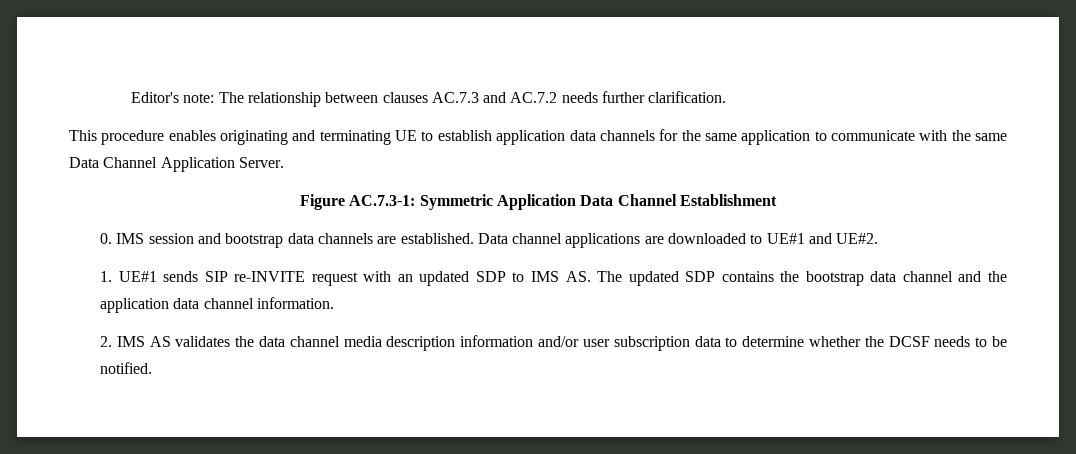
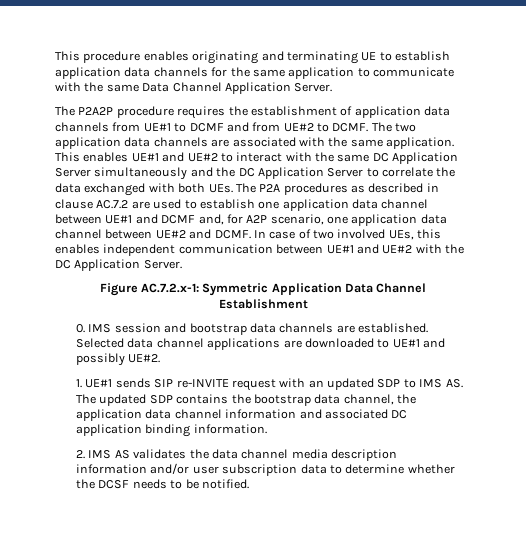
- Editor's note: The relationship between clauses AC.7.3 and AC.7.2 needs further clarification.
+ The P2A2P procedure requires the establishment of application data channels from UE#1 to DCMF and from UE#2 to DCMF. The two application data channels are associated with the same application. This enables UE#1 and UE#2 to interact with the same DC Application Server simultaneously and the DC Application Server to correlate the data exchanged with both UEs. The P2A procedures as described in clause AC.7.2 are used to establish one application data channel between UE#1 and DCMF and, for A2P scenario, one application data channel between UE#2 and DCMF. In case of two involved UEs, this enables independent communication between UE#1 and UE#2 with the DC Application Server.
- Figure AC.7.3-1: Symmetric Application Data Channel Establishment
+ Figure AC.7.2.x-1: Symmetric Application Data Channel Establishment
- Data channel applications are downloaded to UE#1 and UE#2.
+ Selected data channel applications are downloaded to UE#1 and possibly UE#2.
- 1. UE#1 sends SIP re-INVITE request with an updated SDP to IMS AS. The updated SDP contains the bootstrap data channel and the application data channel information.
+ 1. UE#1 sends SIP re-INVITE request with an updated SDP to IMS AS. The updated SDP contains the bootstrap data channel, the application data channel information and associated DC application binding information.

